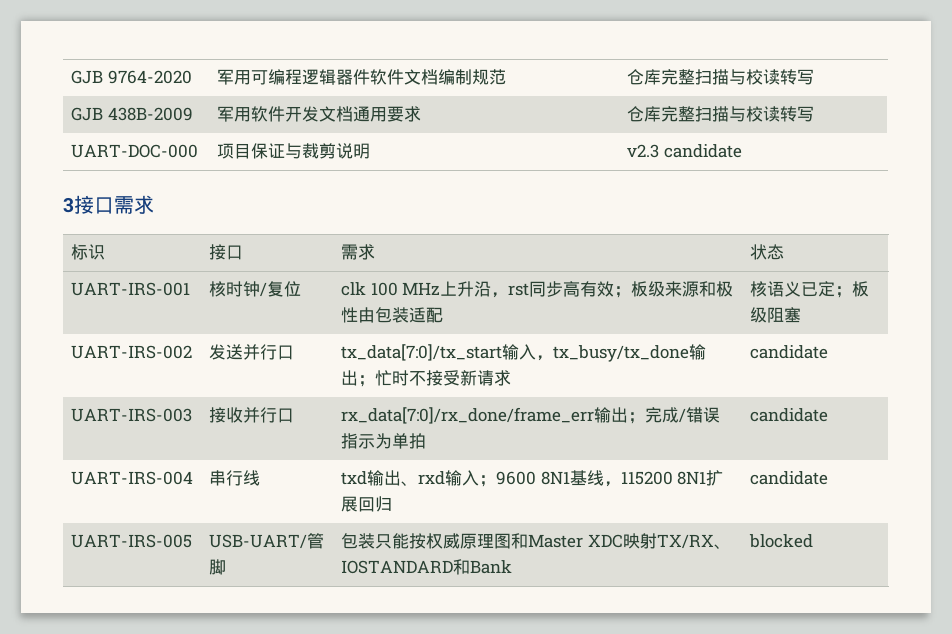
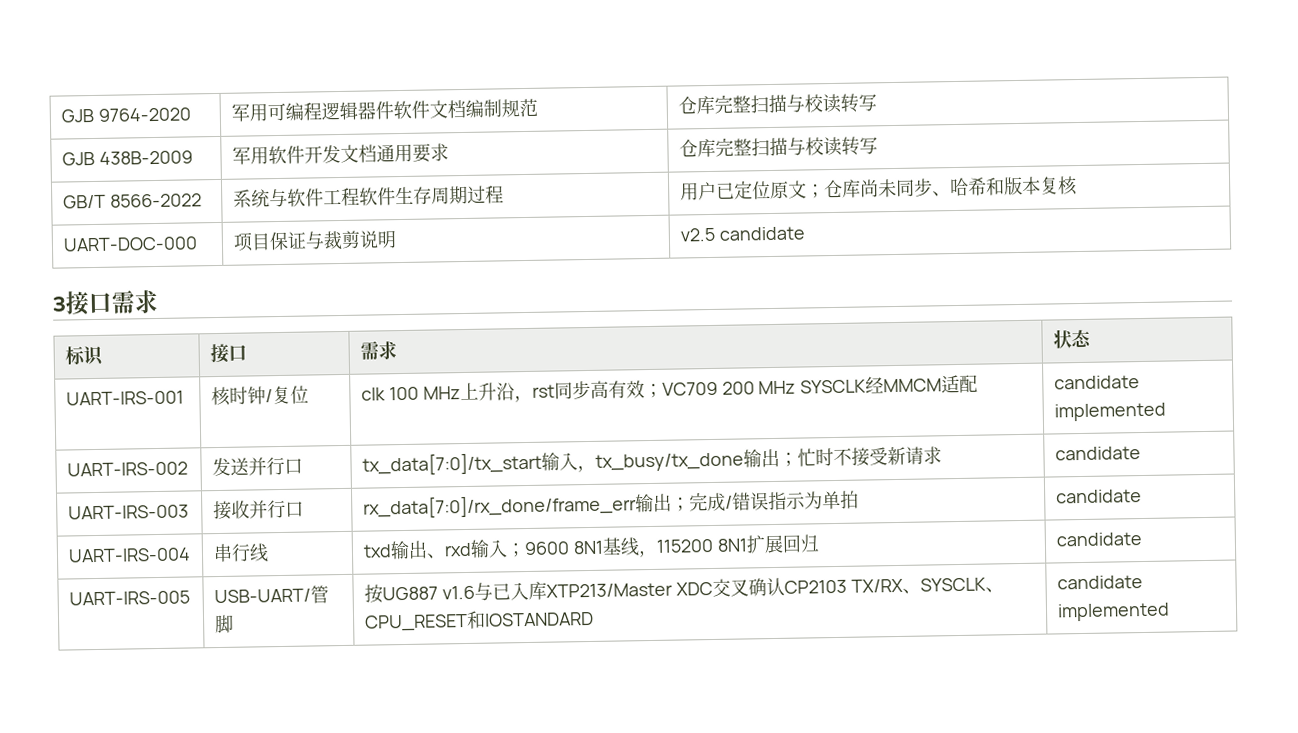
+ GB/T 8566-2022 | 系统与软件工程软件生存周期过程 | 用户已定位原文；仓库尚未同步、哈希和版本复核
- UART-DOC-000 | 项目保证与裁剪说明 | v2.3 candidate
+ UART-DOC-000 | 项目保证与裁剪说明 | v2.5 candidate
- UART-IRS-001 | 核时钟/复位 | clk 100 MHz上升沿，rst同步高有效；板级来源和极性由包装适配 | 核语义已定；板级阻塞
+ UART-IRS-001 | 核时钟/复位 | clk 100 MHz上升沿，rst同步高有效；VC709 200 MHz SYSCLK经MMCM适配 | candidate implemented
- UART-IRS-005 | USB-UART/管脚 | 包装只能按权威原理图和Master XDC映射TX/RX、IOSTANDARD和Bank | blocked
+ UART-IRS-005 | USB-UART/管脚 | 按UG887 v1.6与已入库XTP213/Master XDC交叉确认CP2103 TX/RX、SYSCLK、CPU_RESET和IOSTANDARD | candidate implemented

